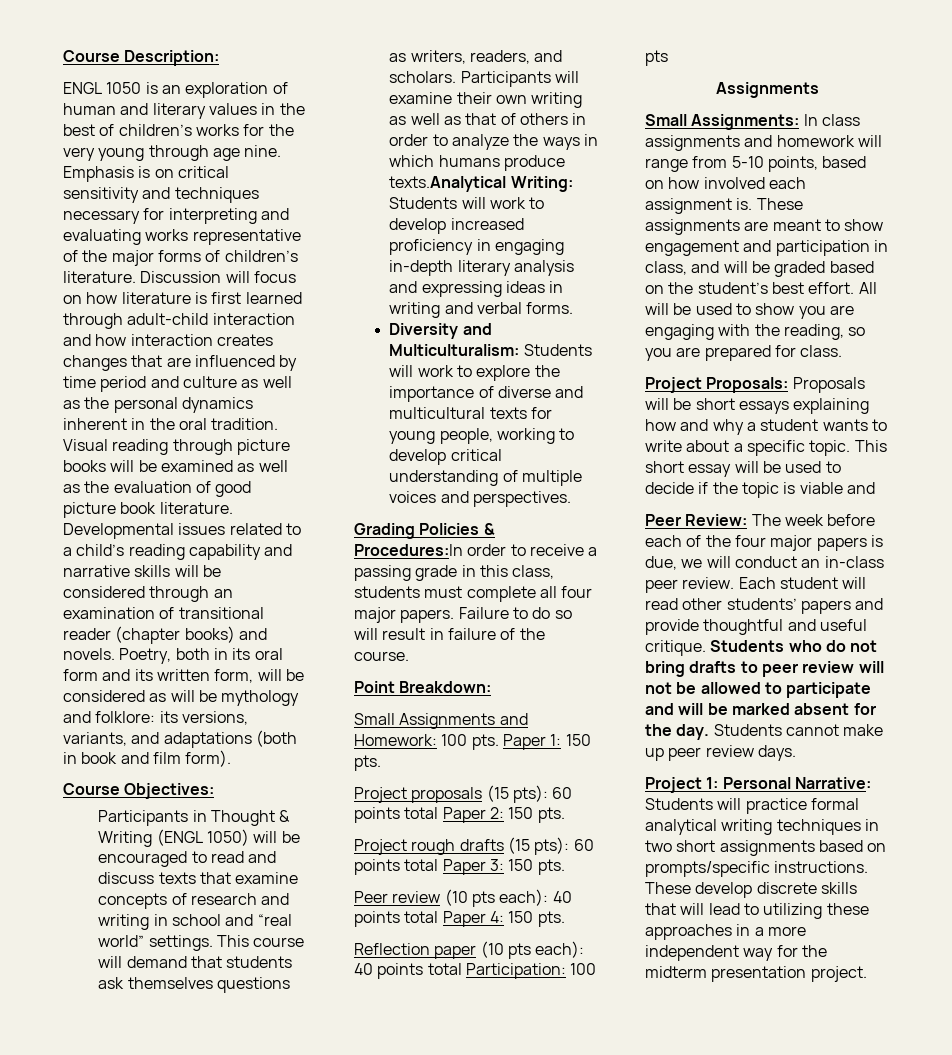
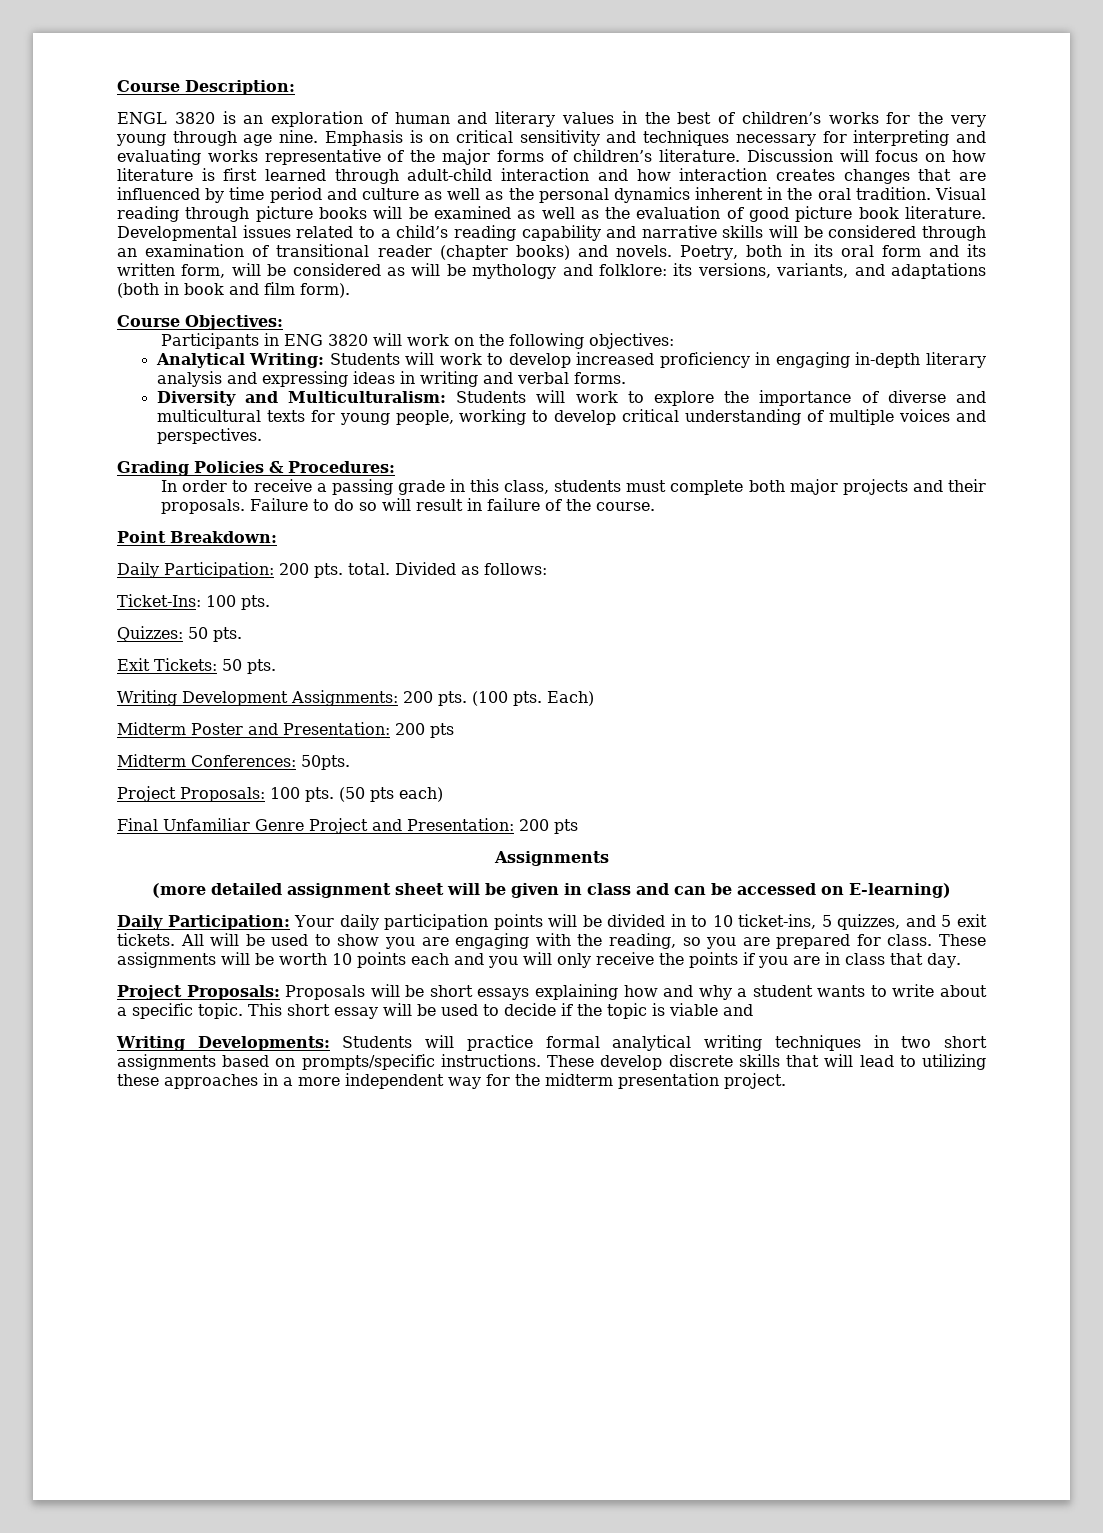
- ENGL 1050 is an exploration of human and literary values in the best of children’s works for the very young through age nine.
+ ENGL 3820 is an exploration of human and literary values in the best of children’s works for the very young through age nine.
- Participants in Thought & Writing (ENGL 1050) will be encouraged to read and discuss texts that examine concepts of research and writing in school and “real world” settings. This course will demand that students ask themselves questions as writers, readers, and scholars. Participants will examine their own writing as well as that of others in order to analyze the ways in which humans produce texts.Analytical Writing: Students will work to develop increased proficiency in engaging in-depth literary analysis and expressing ideas in writing and verbal forms.
+ Participants in ENG 3820 will work on the following objectives:
+ Analytical Writing: Students will work to develop increased proficiency in engaging in-depth literary analysis and expressing ideas in writing and verbal forms.
- Grading Policies & Procedures:In order to receive a passing grade in this class, students must complete all four major papers.
+ Grading Policies & Procedures:
+ In order to receive a passing grade in this class, students must complete both major projects and their proposals.
- Small Assignments and Homework: 100 pts. Paper 1: 150 pts.
- Project proposals (15 pts): 60 points total Paper 2: 150 pts.
- Project rough drafts (15 pts): 60 points total Paper 3: 150 pts.
- Peer review (10 pts each): 40 points total Paper 4: 150 pts.
- Reflection paper (10 pts each): 40 points total Participation: 100 pts
+ Daily Participation: 200 pts. total. Divided as follows:
+ Ticket-Ins: 100 pts.
+ Quizzes: 50 pts.
+ Exit Tickets: 50 pts.
+ Writing Development Assignments: 200 pts. (100 pts. Each)
+ Midterm Poster and Presentation: 200 pts
+ Midterm Conferences: 50pts.
+ Project Proposals: 100 pts. (50 pts each)
+ Final Unfamiliar Genre Project and Presentation: 200 pts
  Assignments
- Small Assignments: In class assignments and homework will range from 5-10 points, based on how involved each assignment is. These assignments are meant to show engagement and participation in class, and will be graded based on the student’s best effort.
+ (more detailed assignment sheet will be given in class and can be accessed on E-learning)
+ Daily Participation: Your daily participation points will be divided in to 10 ticket-ins, 5 quizzes, and 5 exit tickets.
+ These assignments will be worth 10 points each and you will only receive the points if you are in class that day.
- Peer Review: The week before each of the four major papers is due, we will conduct an in-class peer review. Each student will read other students’ papers and provide thoughtful and useful critique. Students who do not bring drafts to peer review will not be allowed to participate and will be marked absent for the day. Students cannot make up peer review days.
- Project 1: Personal Narrative: Students will practice formal analytical writing techniques in two short assignments based on prompts/specific instructions.
+ Writing Developments: Students will practice formal analytical writing techniques in two short assignments based on prompts/specific instructions.

